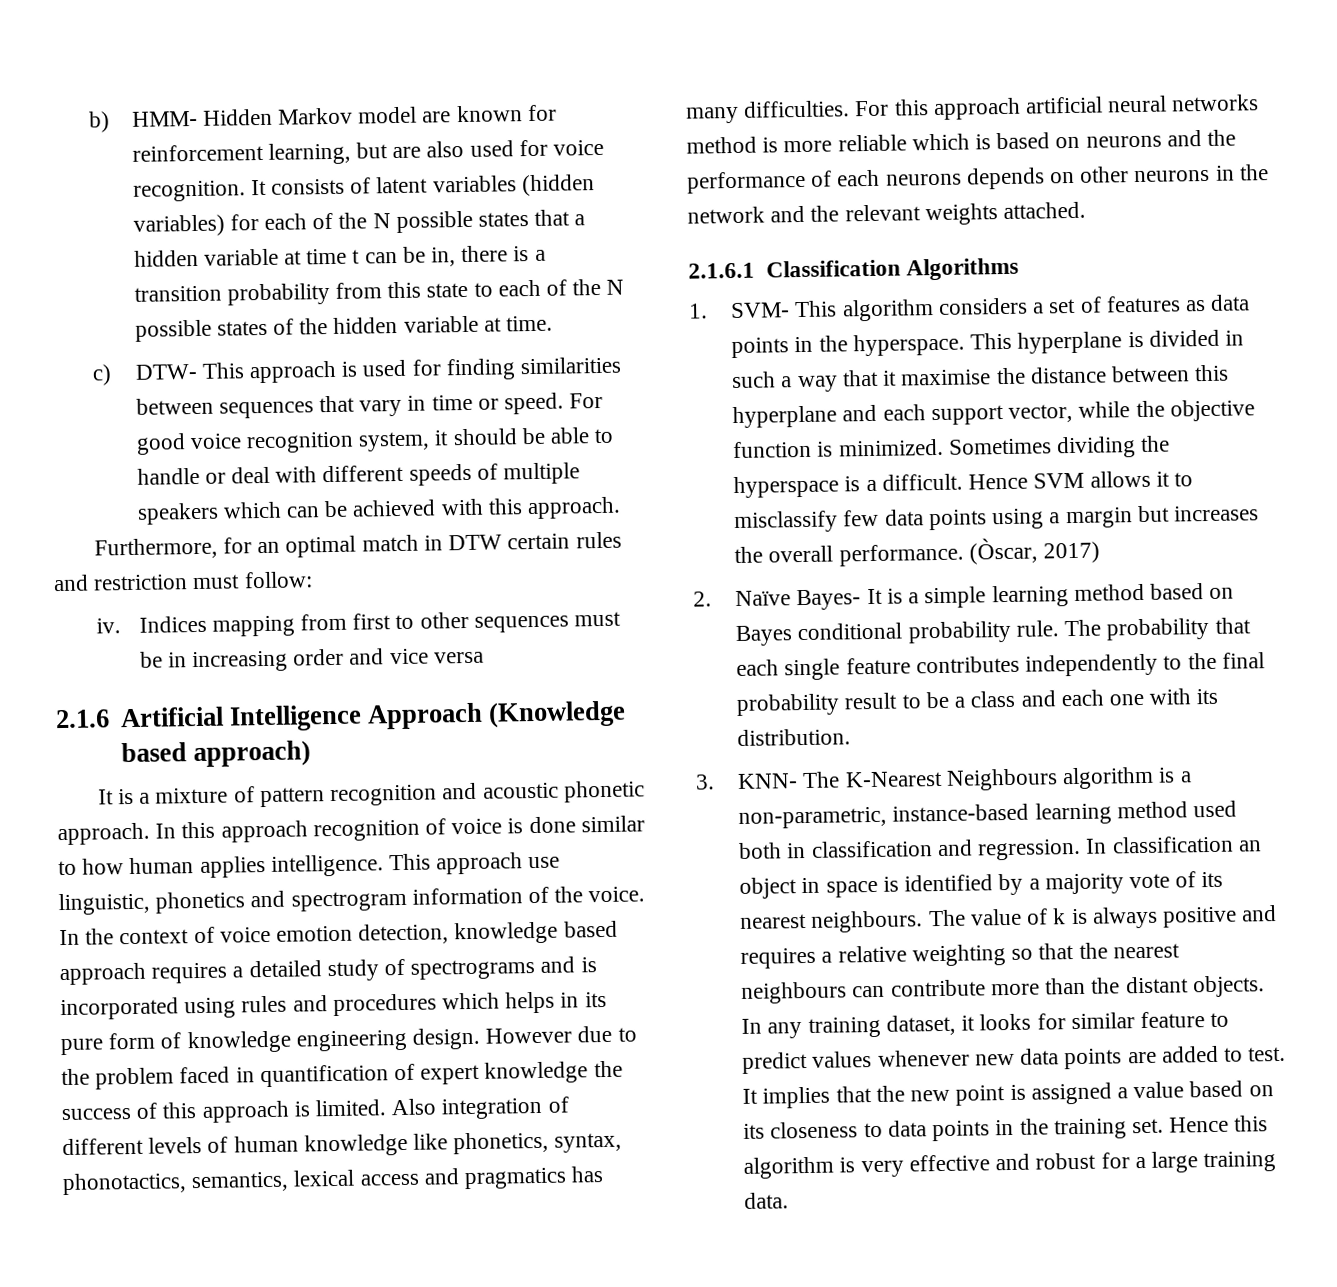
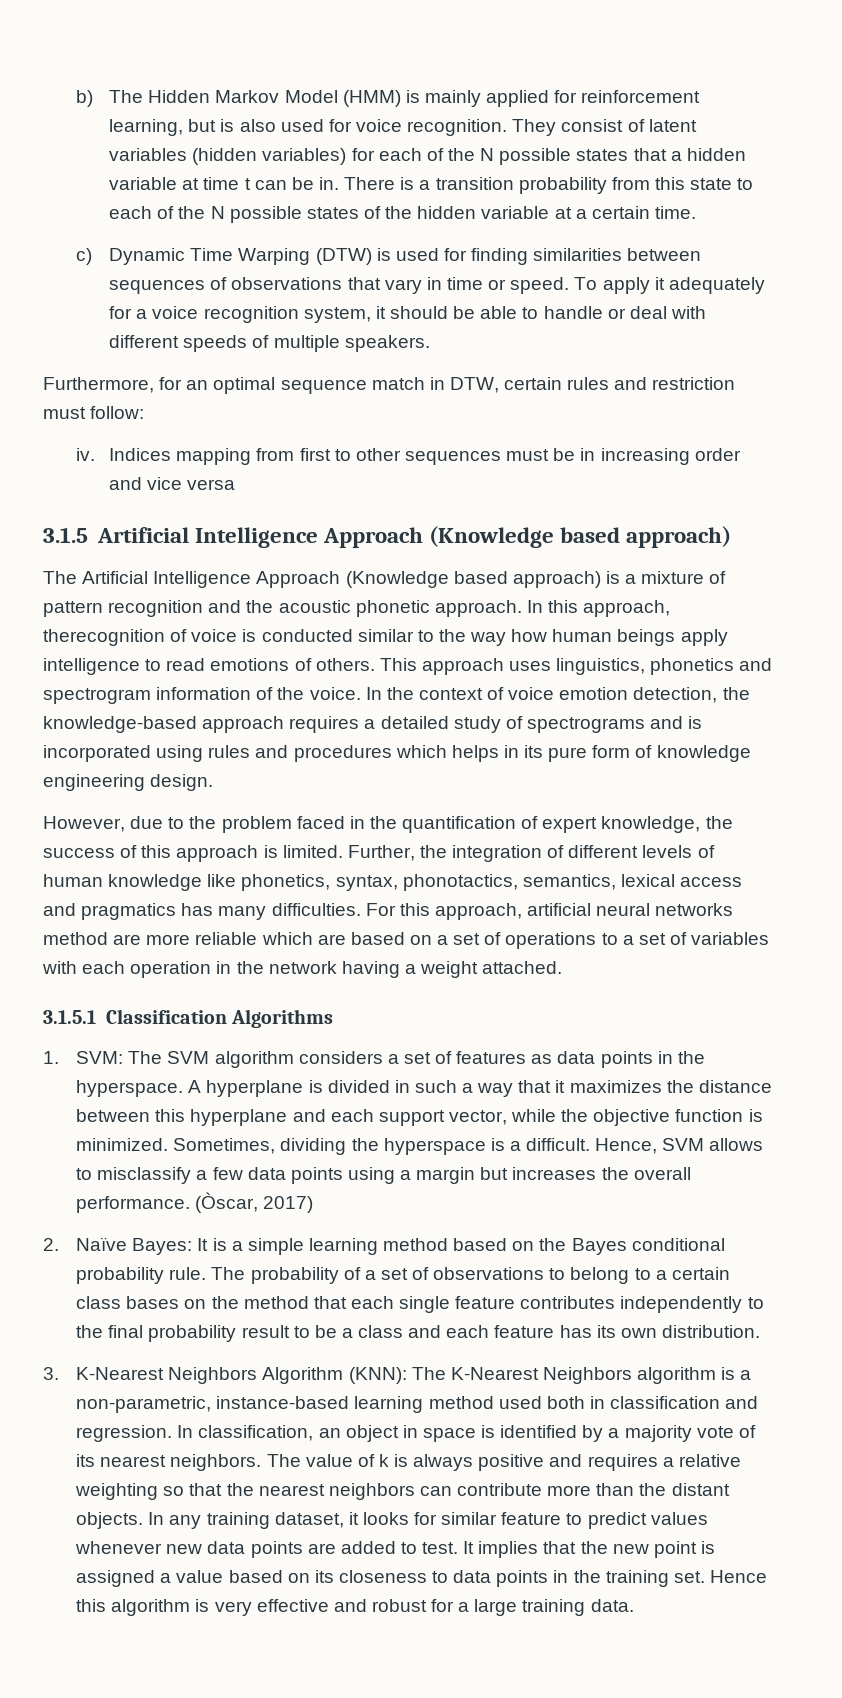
- b) HMM- Hidden Markov model are known for reinforcement learning, but are also used for voice recognition.
+ b) The Hidden Markov Model (HMM) is mainly applied for reinforcement learning, but is also used for voice recognition.
- It consists of latent variables (hidden variables) for each of the N possible states that a hidden variable at time t can be in, there is a transition probability from this state to each of the N possible states of the hidden variable at time.
+ They consist of latent variables (hidden variables) for each of the N possible states that a hidden variable at time t can be in. There is a transition probability from this state to each of the N possible states of the hidden variable at a certain time.
- c) DTW- This approach is used for finding similarities between sequences that vary in time or speed.
+ c) Dynamic Time Warping (DTW) is used for finding similarities between sequences of observations that vary in time or speed.
- For good voice recognition system, it should be able to handle or deal with different speeds of multiple speakers which can be achieved with this approach.
+ To apply it adequately for a voice recognition system, it should be able to handle or deal with different speeds of multiple speakers.
- Furthermore, for an optimal match in DTW certain rules and restriction must follow:
+ Furthermore, for an optimal sequence match in DTW, certain rules and restriction must follow:
- 2.1.6 Artificial Intelligence Approach (Knowledge based approach)
+ 3.1.5 Artificial Intelligence Approach (Knowledge based approach)
- It is a mixture of pattern recognition and acoustic phonetic approach.
+ The Artificial Intelligence Approach (Knowledge based approach) is a mixture of pattern recognition and the acoustic phonetic approach.
- In this approach recognition of voice is done similar to how human applies intelligence. This approach use linguistic, phonetics and spectrogram information of the voice.
+ In this approach, therecognition of voice is conducted similar to the way how human beings apply intelligence to read emotions of others. This approach uses linguistics, phonetics and spectrogram information of the voice.
- In the context of voice emotion detection, knowledge based approach requires a detailed study of spectrograms and is incorporated using rules and procedures which helps in its pure form of knowledge engineering design. However due to the problem faced in quantification of expert knowledge the success of this approach is limited.
+ In the context of voice emotion detection, the knowledge-based approach requires a detailed study of spectrograms and is incorporated using rules and procedures which helps in its pure form of knowledge engineering design.
+ However, due to the problem faced in the quantification of expert knowledge, the success of this approach is limited.
- Also integration of different levels of human knowledge like phonetics, syntax, phonotactics, semantics, lexical access and pragmatics has many difficulties.
+ Further, the integration of different levels of human knowledge like phonetics, syntax, phonotactics, semantics, lexical access and pragmatics has many difficulties.
- For this approach artificial neural networks method is more reliable which is based on neurons and the performance of each neurons depends on other neurons in the network and the relevant weights attached.
+ For this approach, artificial neural networks method are more reliable which are based on a set of operations to a set of variables with each operation in the network having a weight attached.
- 2.1.6.1 Classification Algorithms
+ 3.1.5.1 Classification Algorithms
- 1. SVM- This algorithm considers a set of features as data points in the hyperspace.
+ 1. SVM: The SVM algorithm considers a set of features as data points in the hyperspace.
- This hyperplane is divided in such a way that it maximise the distance between this hyperplane and each support vector, while the objective function is minimized.
+ A hyperplane is divided in such a way that it maximizes the distance between this hyperplane and each support vector, while the objective function is minimized.
- Sometimes dividing the hyperspace is a difficult.
+ Sometimes, dividing the hyperspace is a difficult.
- Hence SVM allows it to misclassify few data points using a margin but increases the overall performance.
+ Hence, SVM allows to misclassify a few data points using a margin but increases the overall performance.
- 2. Naïve Bayes- It is a simple learning method based on Bayes conditional probability rule.
+ 2. Naïve Bayes: It is a simple learning method based on the Bayes conditional probability rule.
- The probability that each single feature contributes independently to the final probability result to be a class and each one with its distribution.
- 3. KNN- The K-Nearest Neighbours algorithm is a non-parametric, instance-based learning method used both in classification and regression.
+ The probability of a set of observations to belong to a certain class bases on the method that each single feature contributes independently to the final probability result to be a class and each feature has its own distribution.
+ 3. K-Nearest Neighbors Algorithm (KNN): The K-Nearest Neighbors algorithm is a non-parametric, instance-based learning method used both in classification and regression.
- In classification an object in space is identified by a majority vote of its nearest neighbours.
+ In classification, an object in space is identified by a majority vote of its nearest neighbors.
- The value of k is always positive and requires a relative weighting so that the nearest neighbours can contribute more than the distant objects.
+ The value of k is always positive and requires a relative weighting so that the nearest neighbors can contribute more than the distant objects.

